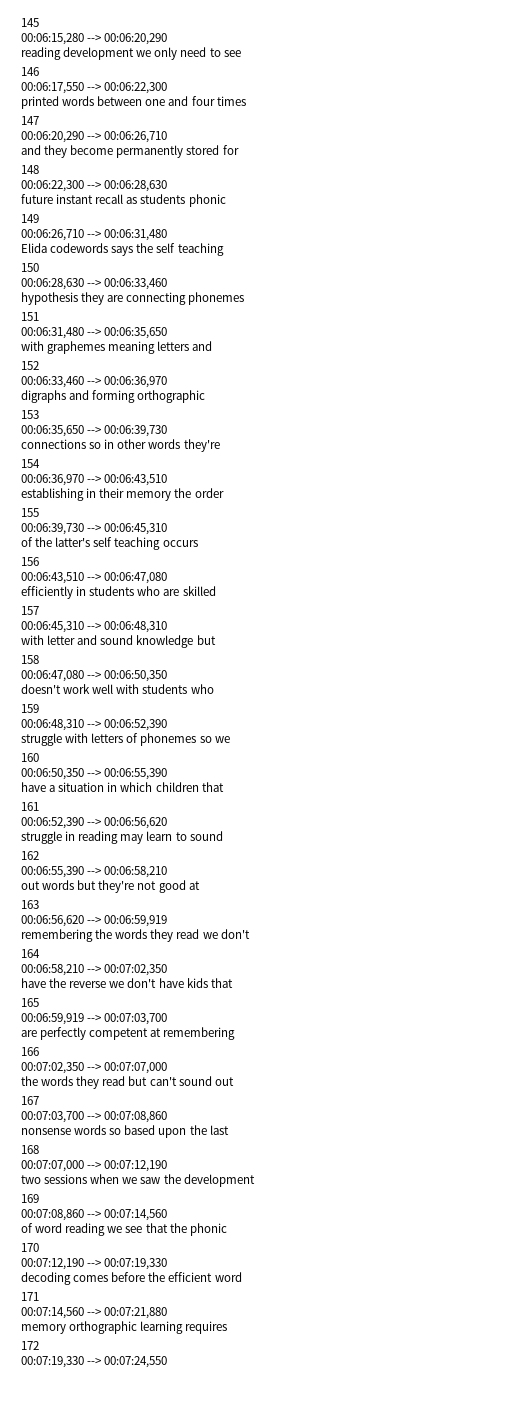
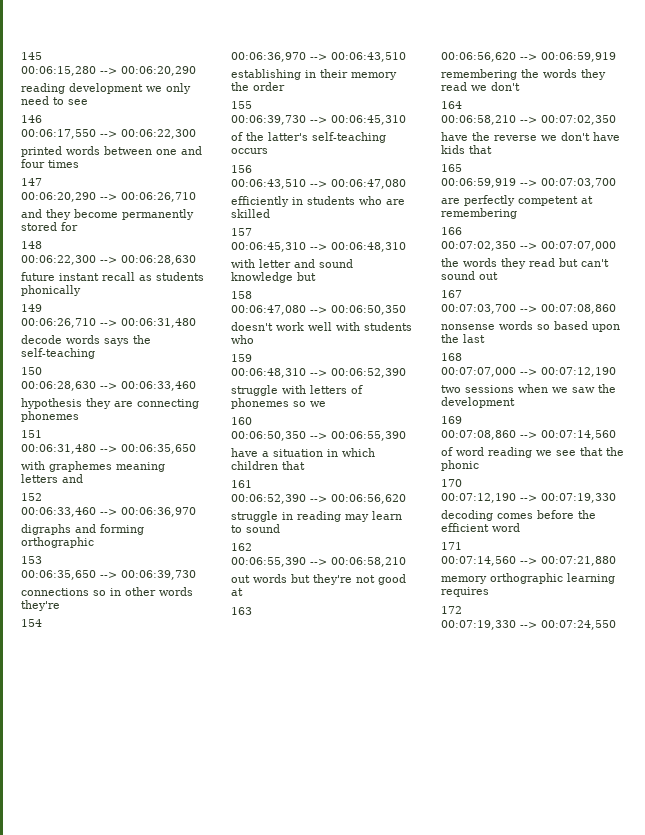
- future instant recall as students phonic
+ future instant recall as students phonically
- Elida codewords says the self teaching
+ decode words says the self-teaching
- of the latter's self teaching occurs
+ of the latter's self-teaching occurs

